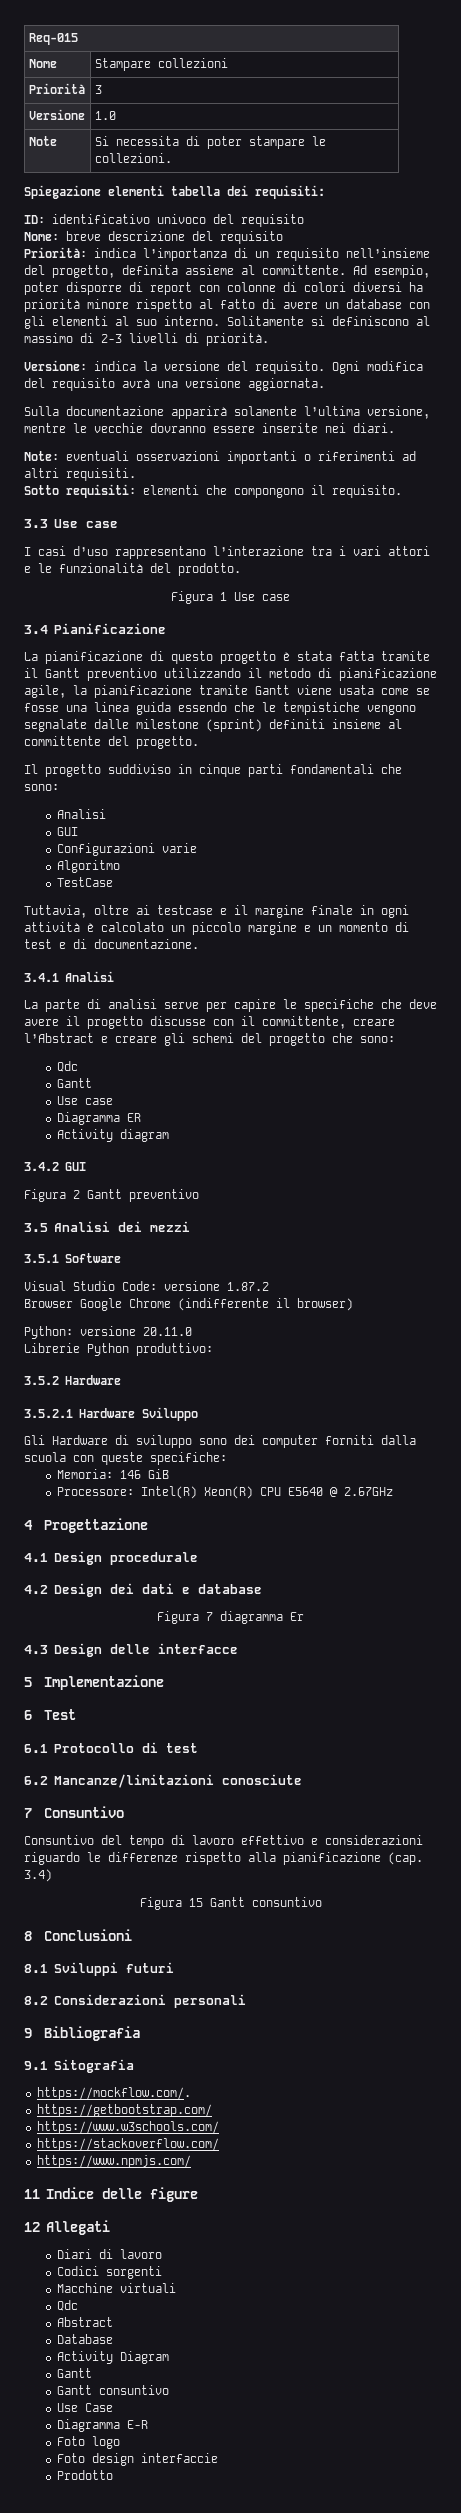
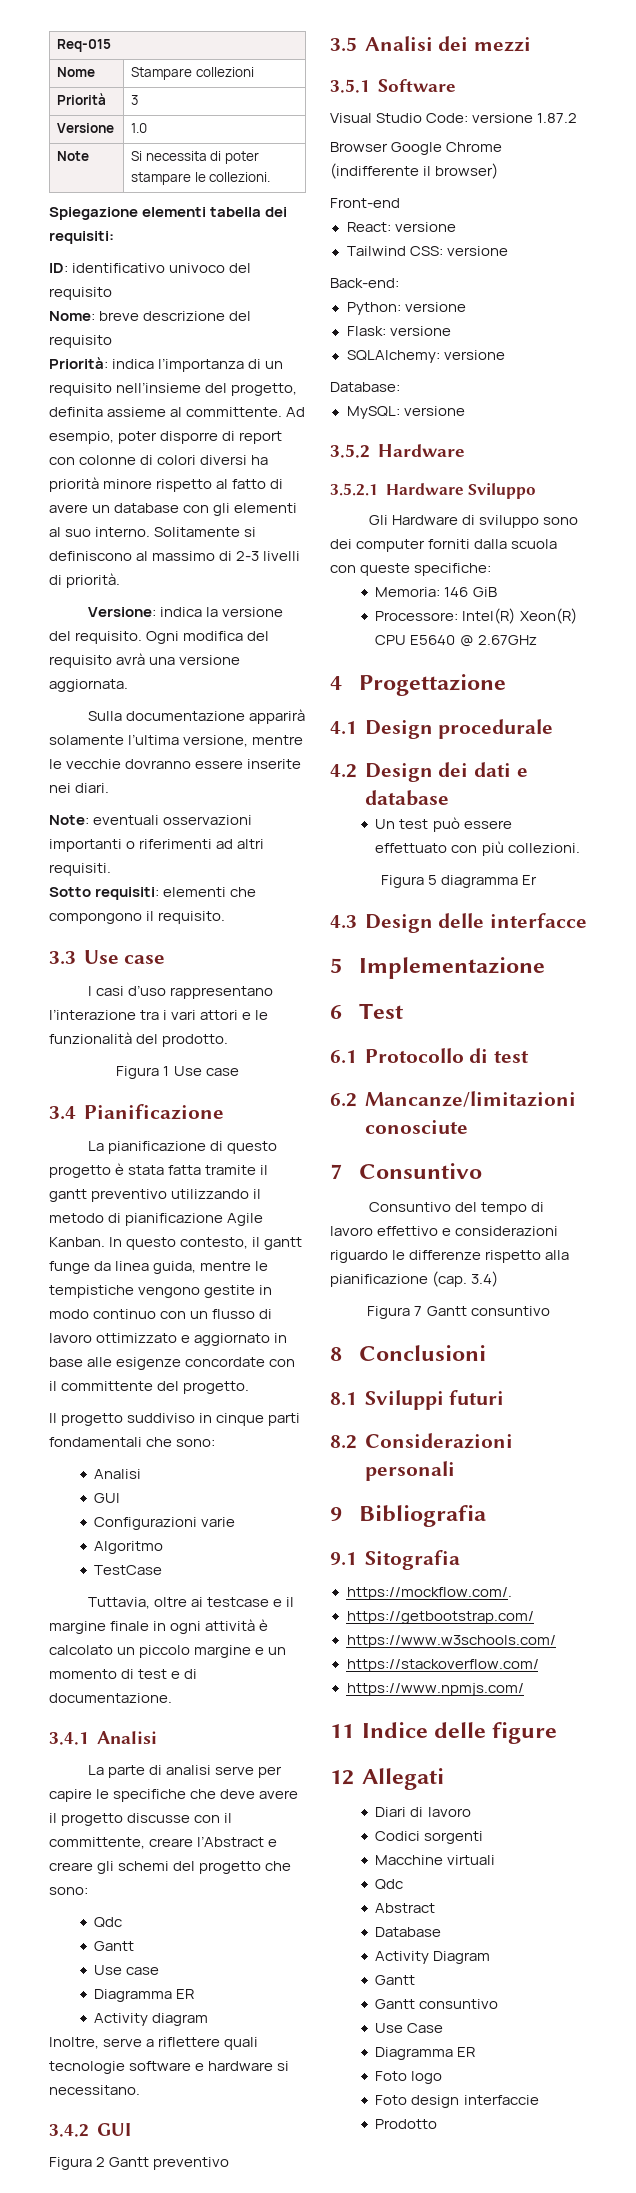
- La pianificazione di questo progetto è stata fatta tramite il Gantt preventivo utilizzando il metodo di pianificazione agile, la pianificazione tramite Gantt viene usata come se fosse una linea guida essendo che le tempistiche vengono segnalate dalle milestone (sprint) definiti insieme al committente del progetto.
+ La pianificazione di questo progetto è stata fatta tramite il gantt preventivo utilizzando il metodo di pianificazione Agile Kanban. In questo contesto, il gantt funge da linea guida, mentre le tempistiche vengono gestite in modo continuo con un flusso di lavoro ottimizzato e aggiornato in base alle esigenze concordate con il committente del progetto.
+ Inoltre, serve a riflettere quali tecnologie software e hardware si necessitano.
- Python: versione 20.11.0
- Librerie Python produttivo:
+ Front-end
+ React: versione
+ Tailwind CSS: versione
+ Back-end:
+ Python: versione
+ Flask: versione
+ SQLAlchemy: versione
+ Database:
+ MySQL: versione
- Figura 7 diagramma Er
+ Un test può essere effettuato con più collezioni.
+ Figura 5 diagramma Er
- Figura 15 Gantt consuntivo
+ Figura 7 Gantt consuntivo
  Use Case
- Diagramma E-R
+ Diagramma ER

